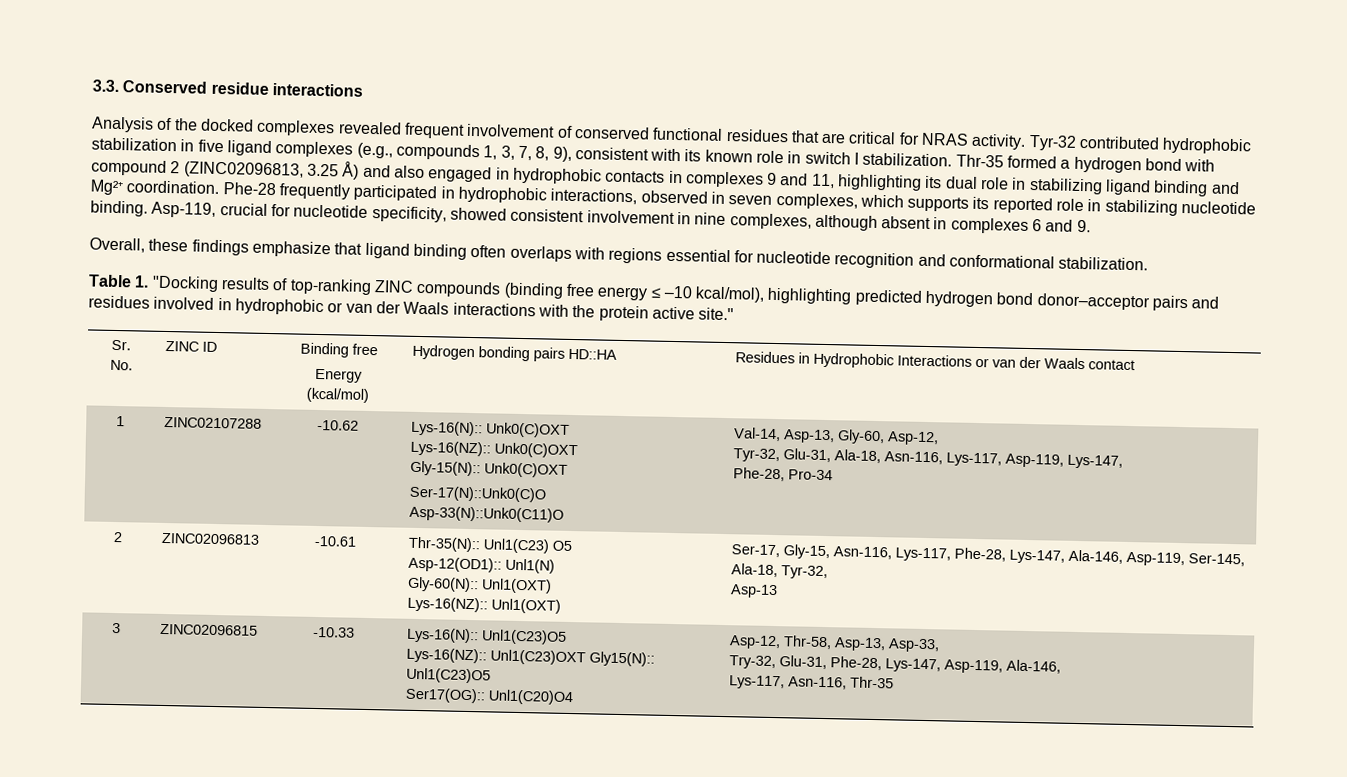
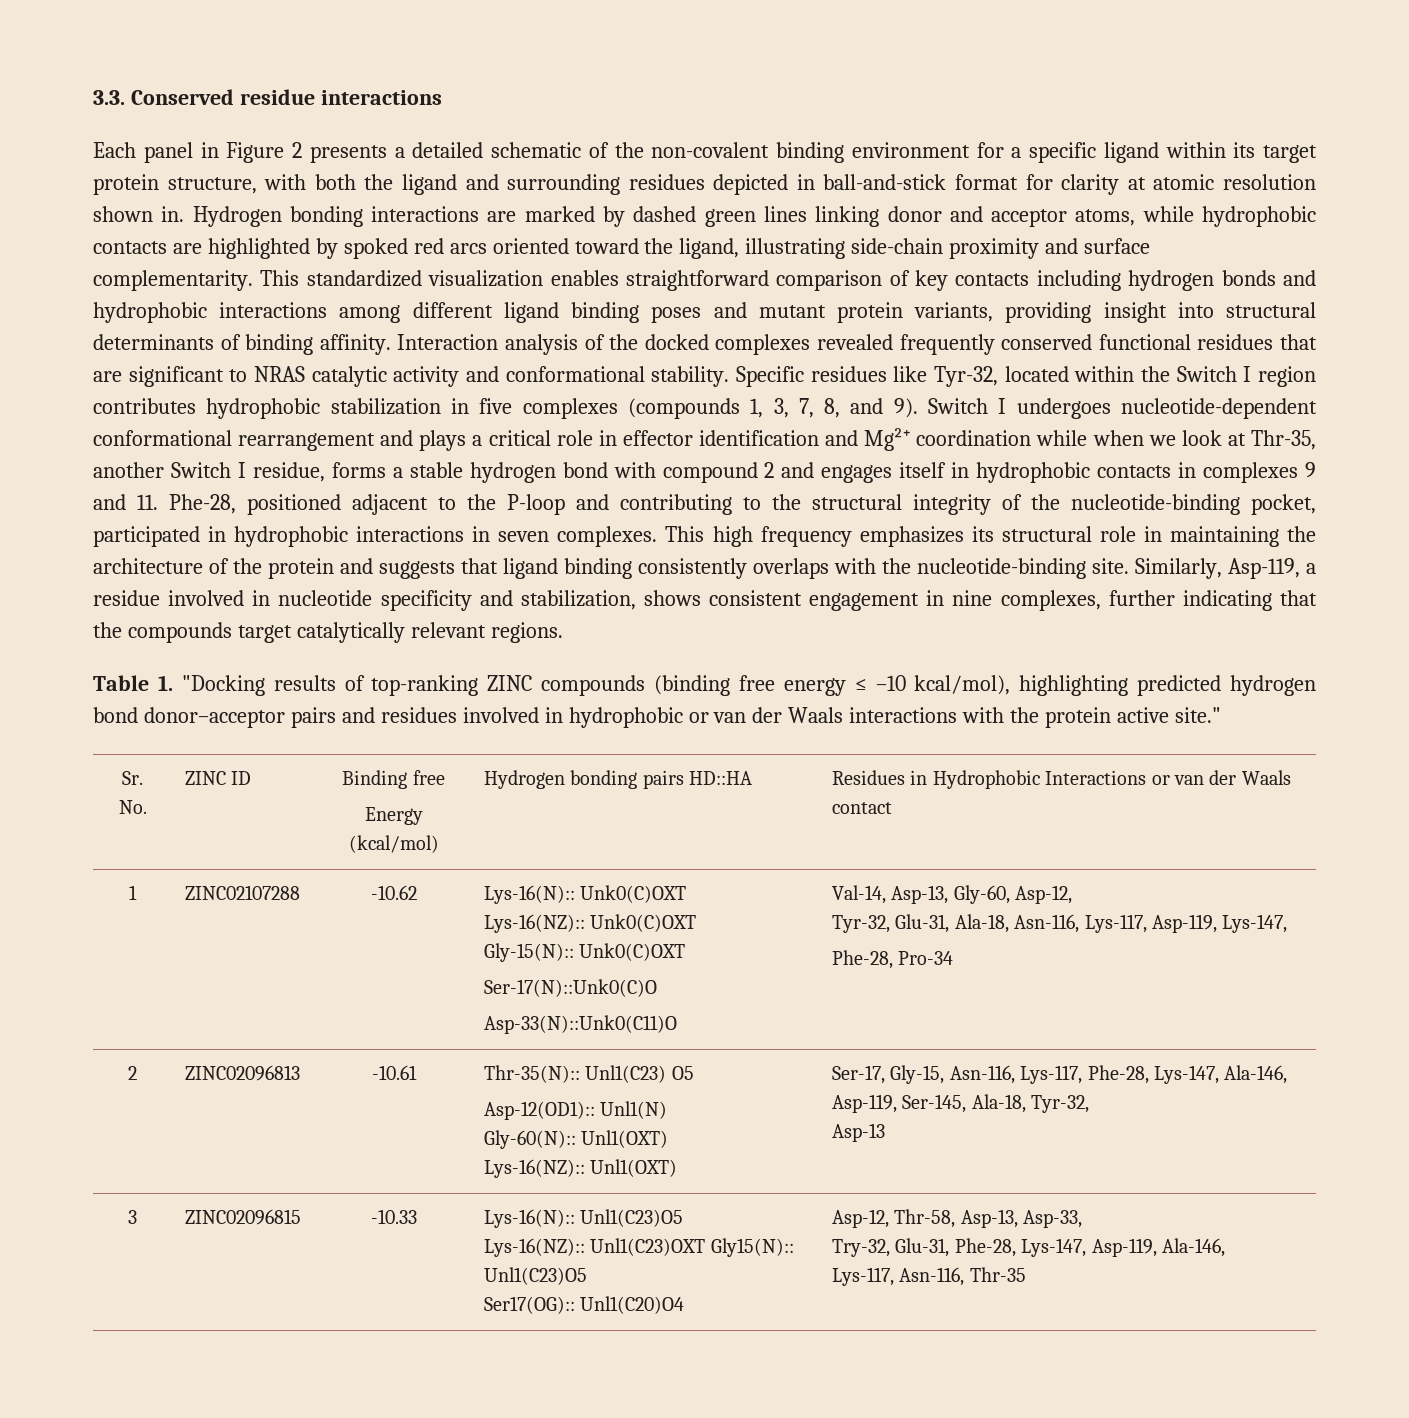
- Analysis of the docked complexes revealed frequent involvement of conserved functional residues that are critical for NRAS activity. Tyr-32 contributed hydrophobic stabilization in five ligand complexes (e.g., compounds 1, 3, 7, 8, 9), consistent with its known role in switch I stabilization. Thr-35 formed a hydrogen bond with compound 2 (ZINC02096813, 3.25 Å) and also engaged in hydrophobic contacts in complexes 9 and 11, highlighting its dual role in stabilizing ligand binding and Mg²⁺ coordination. Phe-28 frequently participated in hydrophobic interactions, observed in seven complexes, which supports its reported role in stabilizing nucleotide binding. Asp-119, crucial for nucleotide specificity, showed consistent involvement in nine complexes, although absent in complexes 6 and 9.
- Overall, these findings emphasize that ligand binding often overlaps with regions essential for nucleotide recognition and conformational stabilization.
+ Each panel in Figure 2 presents a detailed schematic of the non-covalent binding environment for a specific ligand within its target protein structure, with both the ligand and surrounding residues depicted in ball-and-stick format for clarity at atomic resolution shown in. Hydrogen bonding interactions are marked by dashed green lines linking donor and acceptor atoms, while hydrophobic contacts are highlighted by spoked red arcs oriented toward the ligand, illustrating side-chain proximity and surface complementarity. This standardized visualization enables straightforward comparison of key contacts including hydrogen bonds and hydrophobic interactions among different ligand binding poses and mutant protein variants, providing insight into structural determinants of binding affinity. Interaction analysis of the docked complexes revealed frequently conserved functional residues that are significant to NRAS catalytic activity and conformational stability. Specific residues like Tyr-32, located within the Switch I region contributes hydrophobic stabilization in five complexes (compounds 1, 3, 7, 8, and 9). Switch I undergoes nucleotide-dependent conformational rearrangement and plays a critical role in effector identification and Mg²⁺ coordination while when we look at Thr-35, another Switch I residue, forms a stable hydrogen bond with compound 2 and engages itself in hydrophobic contacts in complexes 9 and 11. Phe-28, positioned adjacent to the P-loop and contributing to the structural integrity of the nucleotide-binding pocket, participated in hydrophobic interactions in seven complexes. This high frequency emphasizes its structural role in maintaining the architecture of the protein and suggests that ligand binding consistently overlaps with the nucleotide-binding site. Similarly, Asp-119, a residue involved in nucleotide specificity and stabilization, shows consistent engagement in nine complexes, further indicating that the compounds target catalytically relevant regions.

